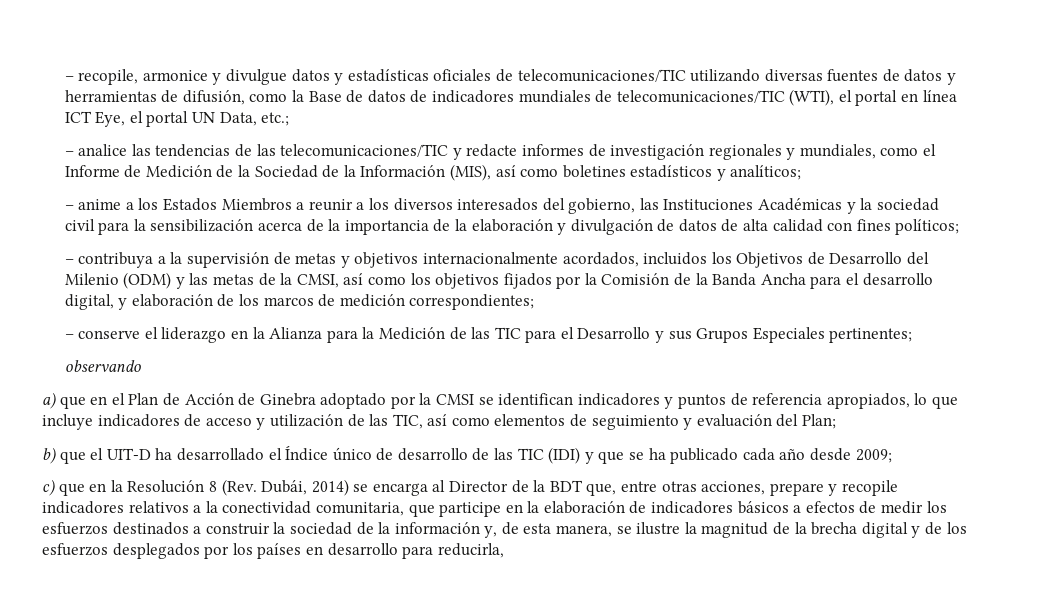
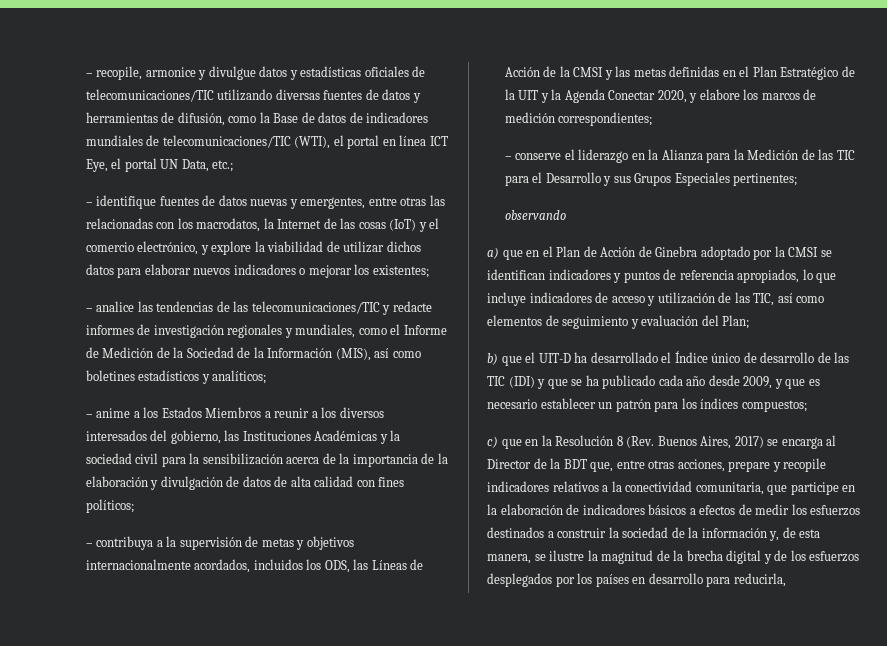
+ – identifique fuentes de datos nuevas y emergentes, entre otras las relacionadas con los macrodatos, la Internet de las cosas (IoT) y el comercio electrónico, y explore la viabilidad de utilizar dichos datos para elaborar nuevos indicadores o mejorar los existentes;
- – contribuya a la supervisión de metas y objetivos internacionalmente acordados, incluidos los Objetivos de Desarrollo del Milenio (ODM) y las metas de la CMSI, así como los objetivos fijados por la Comisión de la Banda Ancha para el desarrollo digital, y elaboración de los marcos de medición correspondientes;
+ – contribuya a la supervisión de metas y objetivos internacionalmente acordados, incluidos los ODS, las Líneas de Acción de la CMSI y las metas definidas en el Plan Estratégico de la UIT y la Agenda Conectar 2020, y elabore los marcos de medición correspondientes;
- b) que el UIT-D ha desarrollado el Índice único de desarrollo de las TIC (IDI) y que se ha publicado cada año desde 2009;
+ b) que el UIT-D ha desarrollado el Índice único de desarrollo de las TIC (IDI) y que se ha publicado cada año desde 2009, y que es necesario establecer un patrón para los índices compuestos;
- c) que en la Resolución 8 (Rev. Dubái, 2014) se encarga al Director de la BDT que, entre otras acciones, prepare y recopile indicadores relativos a la conectividad comunitaria, que participe en la elaboración de indicadores básicos a efectos de medir los esfuerzos destinados a construir la sociedad de la información y, de esta manera, se ilustre la magnitud de la brecha digital y de los esfuerzos desplegados por los países en desarrollo para reducirla,
+ c) que en la Resolución 8 (Rev. Buenos Aires, 2017) se encarga al Director de la BDT que, entre otras acciones, prepare y recopile indicadores relativos a la conectividad comunitaria, que participe en la elaboración de indicadores básicos a efectos de medir los esfuerzos destinados a construir la sociedad de la información y, de esta manera, se ilustre la magnitud de la brecha digital y de los esfuerzos desplegados por los países en desarrollo para reducirla,

